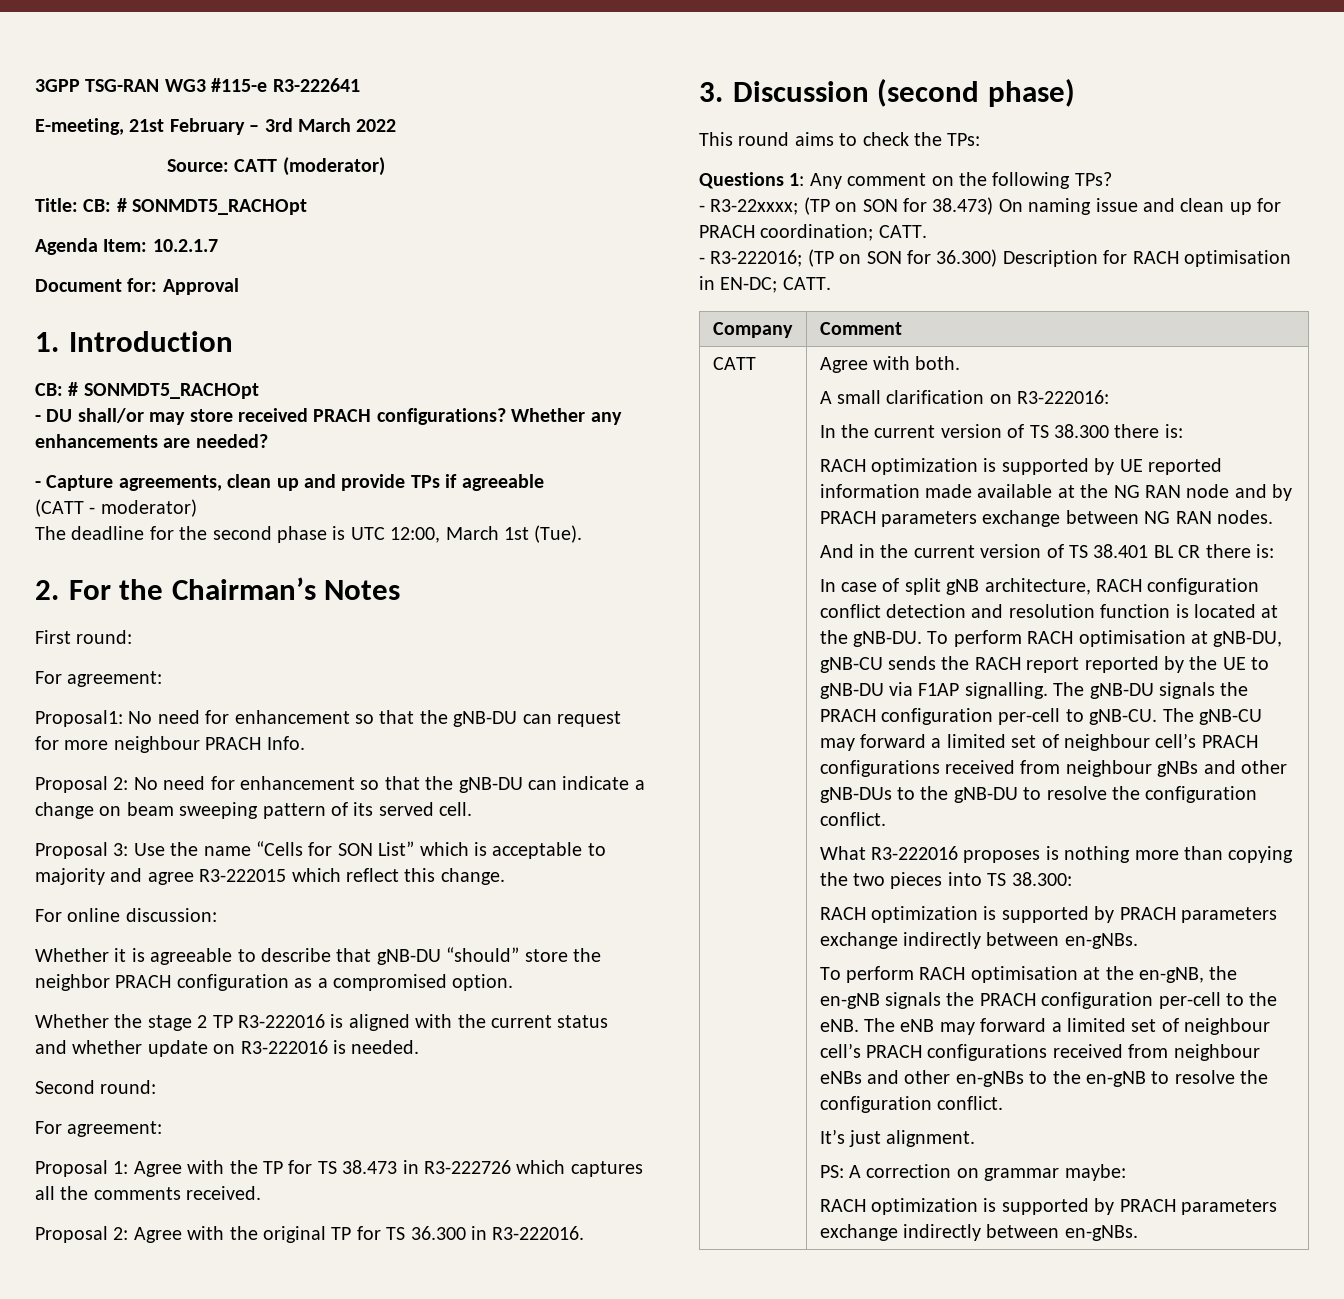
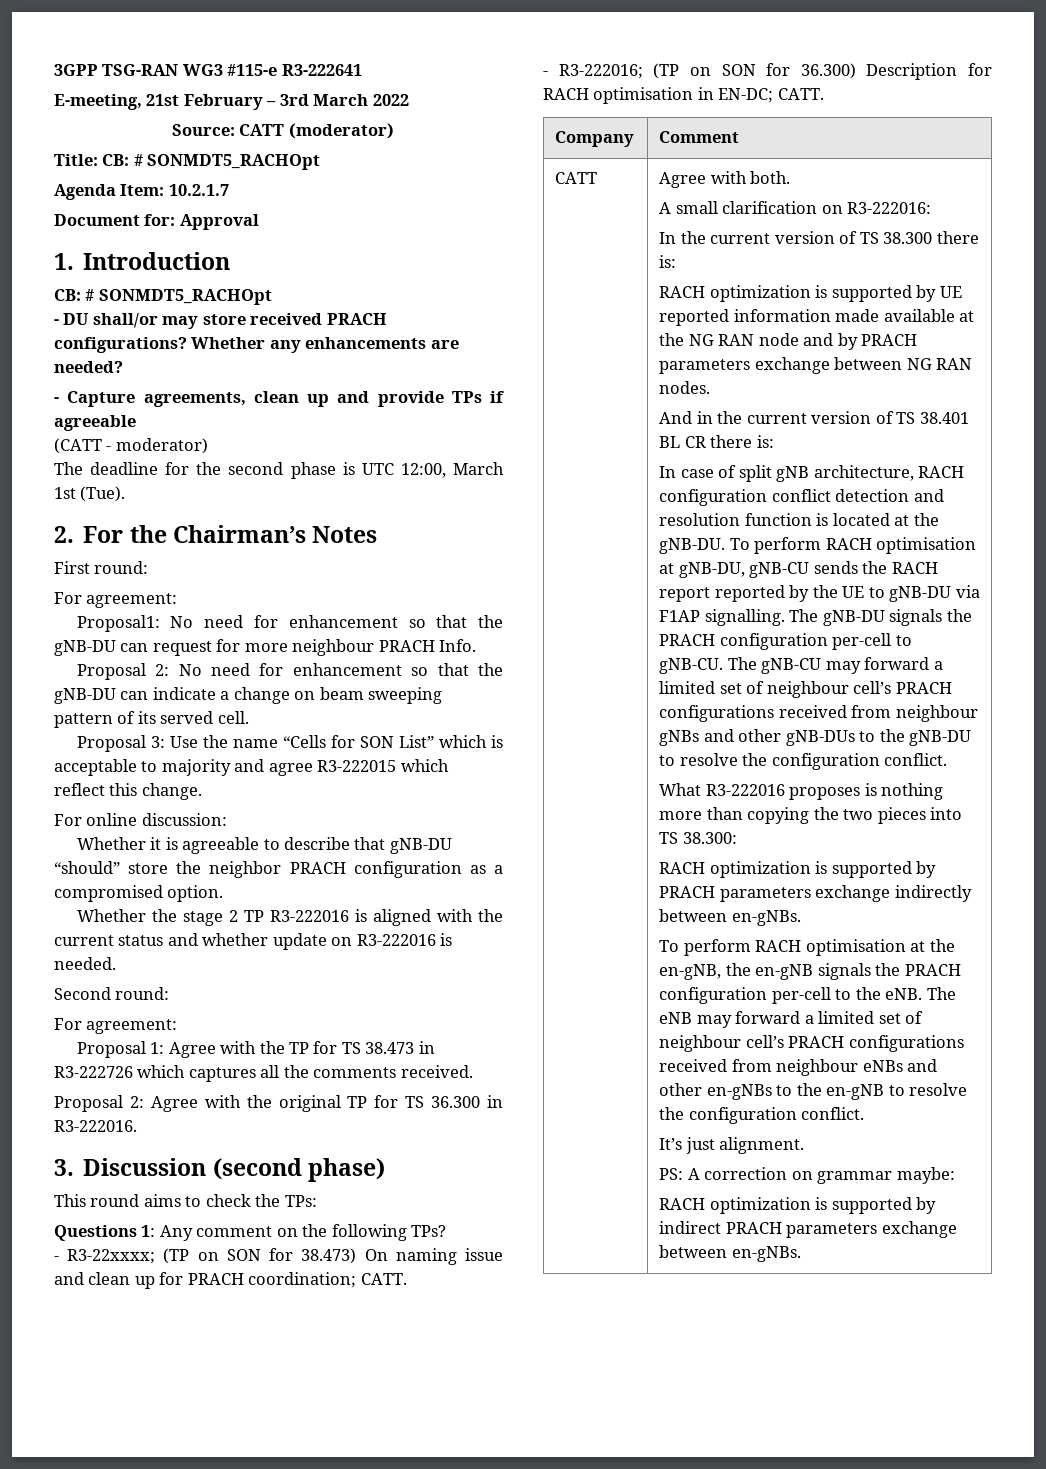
  PS: A correction on grammar maybe:
- RACH optimization is supported by PRACH parameters exchange indirectly between en-gNBs.
+ RACH optimization is supported by indirect PRACH parameters exchange between en-gNBs.

